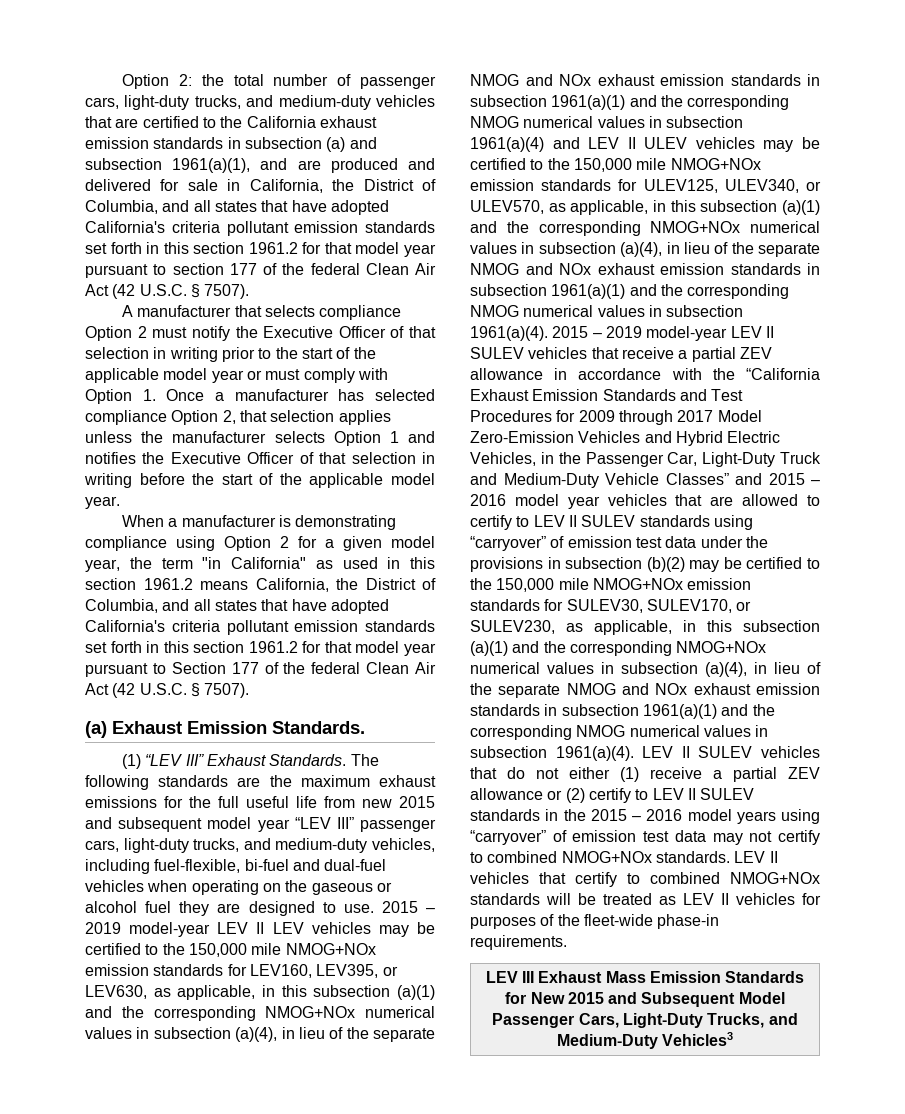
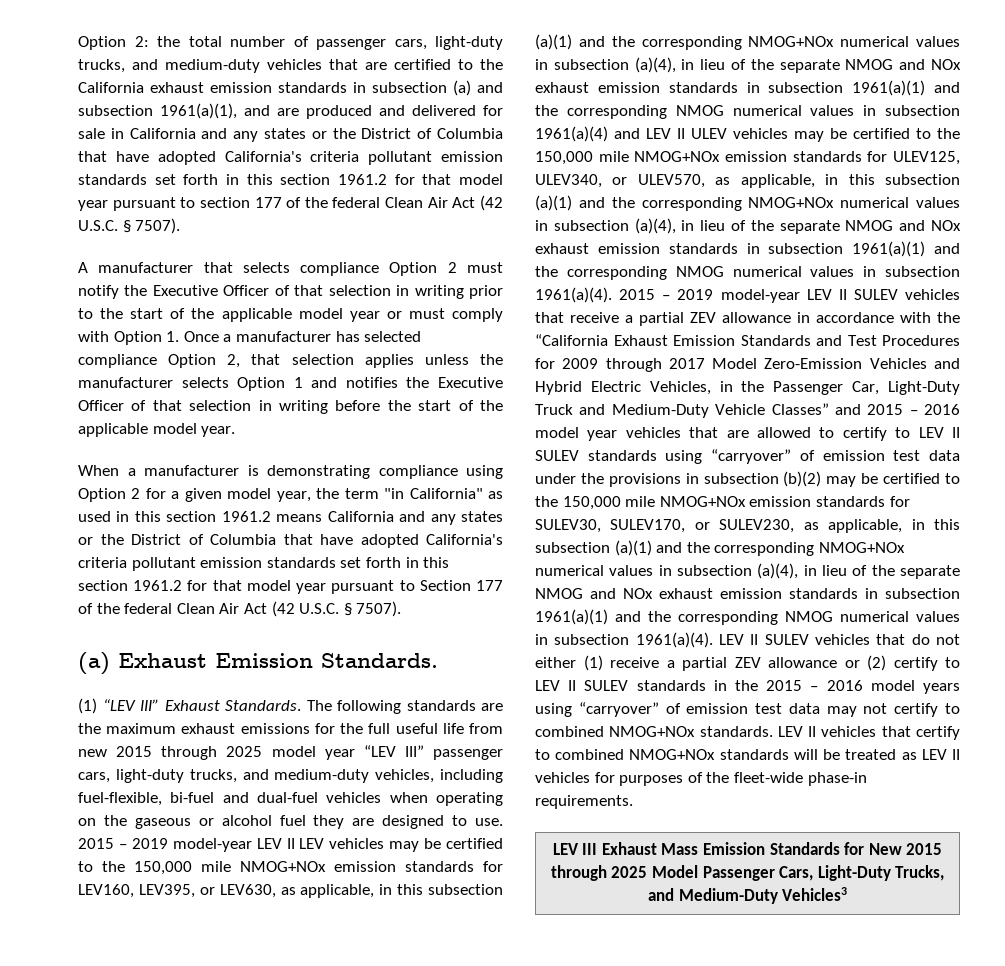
- the total number of passenger cars, light-duty trucks, and medium-duty vehicles that are certified to the California exhaust emission standards in subsection (a) and subsection 1961(a)(1), and are produced and delivered for sale in California, the District of Columbia, and all states that have adopted California's criteria pollutant emission standards set forth in this section 1961.2 for that model year pursuant to section 177 of the federal Clean Air Act (42 U.S.C. § 7507).
+ the total number of passenger cars, light-duty trucks, and medium-duty vehicles that are certified to the California exhaust emission standards in subsection (a) and subsection 1961(a)(1), and are produced and delivered for sale in California and any states or the District of Columbia that have adopted California's criteria pollutant emission standards set forth in this section 1961.2 for that model year pursuant to section 177 of the federal Clean Air Act (42 U.S.C. § 7507).
- When a manufacturer is demonstrating compliance using Option 2 for a given model year, the term "in California" as used in this section 1961.2 means California, the District of Columbia, and all states that have adopted California's criteria pollutant emission standards set forth in this section 1961.2 for that model year pursuant to Section 177 of the federal Clean Air Act (42 U.S.C. § 7507).
+ When a manufacturer is demonstrating compliance using Option 2 for a given model year, the term "in California" as used in this section 1961.2 means California and any states or the District of Columbia that have adopted California's criteria pollutant emission standards set forth in this section 1961.2 for that model year pursuant to Section 177 of the federal Clean Air Act (42 U.S.C. § 7507).
- The following standards are the maximum exhaust emissions for the full useful life from new 2015 and subsequent model year “LEV III” passenger cars, light-duty trucks, and medium-duty vehicles, including fuel-flexible, bi-fuel and dual-fuel vehicles when operating on the gaseous or alcohol fuel they are designed to use.
+ The following standards are the maximum exhaust emissions for the full useful life from new 2015 through 2025 model year “LEV III” passenger cars, light-duty trucks, and medium-duty vehicles, including fuel-flexible, bi-fuel and dual-fuel vehicles when operating on the gaseous or alcohol fuel they are designed to use.
- LEV III Exhaust Mass Emission Standards for New 2015 and Subsequent Model Passenger Cars, Light-Duty Trucks, and Medium-Duty Vehicles3
+ LEV III Exhaust Mass Emission Standards for New 2015 through 2025 Model Passenger Cars, Light-Duty Trucks, and Medium-Duty Vehicles3

